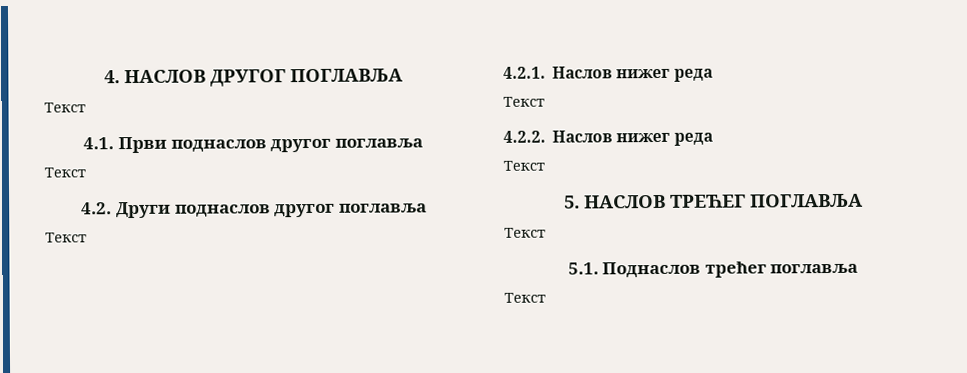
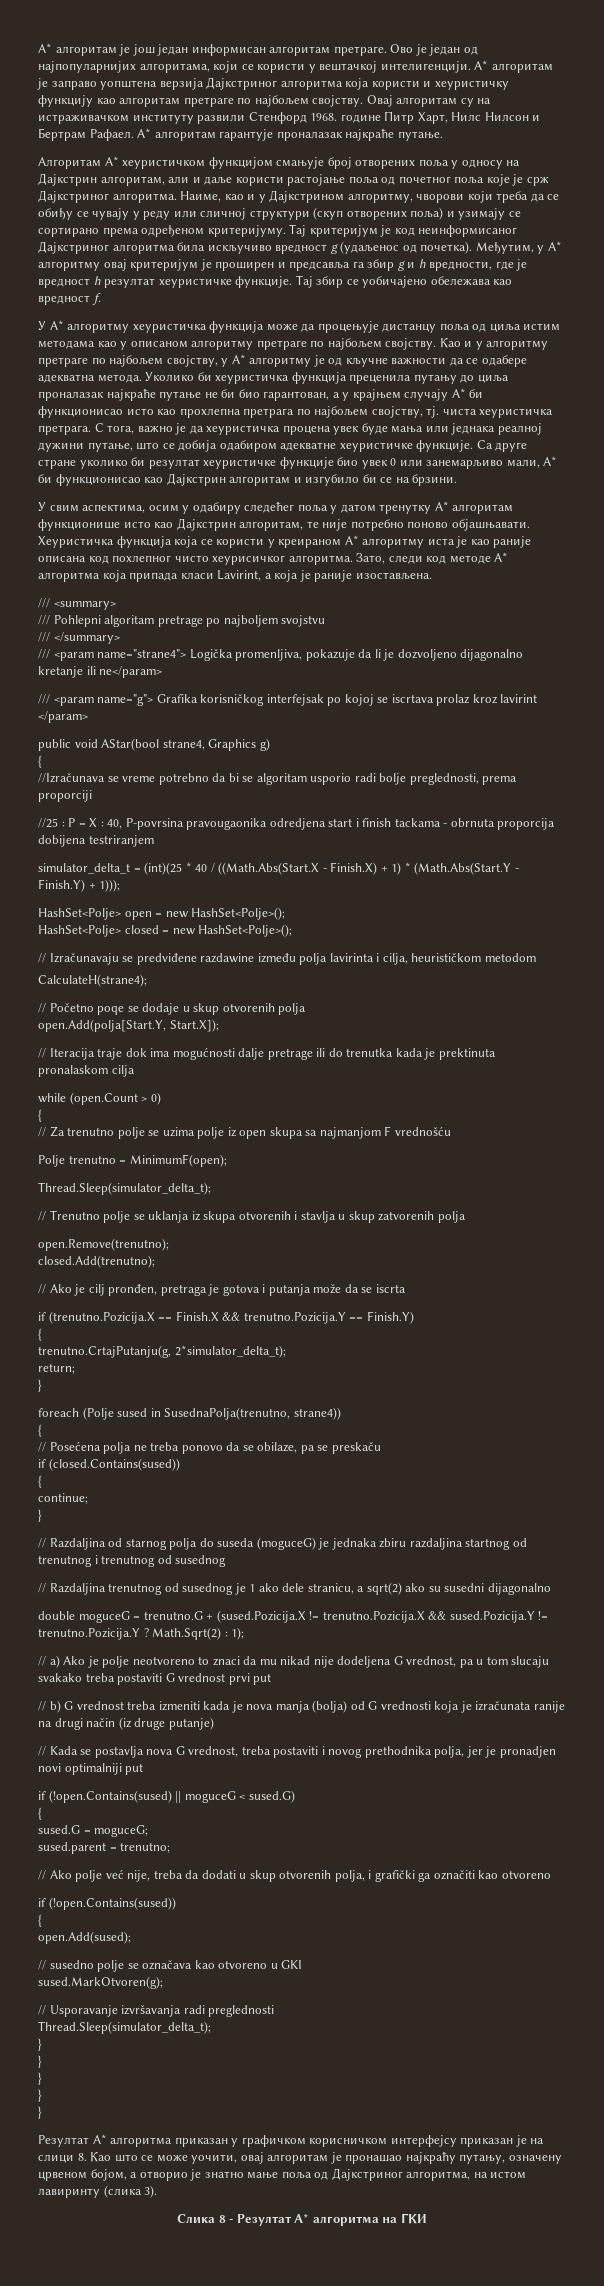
- 4. НАСЛОВ ДРУГОГ ПОГЛАВЉА
- Текст
- 4.1. Први поднаслов другог поглавља
- Текст
- 4.2. Други поднаслов другог поглавља
- Текст
- 4.2.1. Наслов нижег реда
- Текст
- 4.2.2. Наслов нижег реда
- Текст
- 5. НАСЛОВ ТРЕЋЕГ ПОГЛАВЉА
- Текст
- 5.1. Поднаслов трећег поглавља
- Текст
+ A* алгоритам је још један информисан алгоритам претраге. Ово је један од најпопуларнијих алгоритама, који се користи у вештачкој интелигенцији. А* алгоритам је заправо уопштена верзија Дајкстриног алгоритма која користи и хеуристичку функцију као алгоритам претраге по најбољем својству. Овај алгоритам су на истраживачком институту развили Стенфорд 1968. године Питр Харт, Нилс Нилсон и Бертрам Рафаел. А* алгоритам гарантује проналазак најкраће путање.
+ Алгоритам А* хеуристичком функцијом смањује број отворених поља у односу на Дајкстрин алгоритам, али и даље користи растојање поља од почетног поља које је срж Дајкстриног алгоритма. Наиме, као и у Дајкстрином алгоритму, чворови који треба да се обиђу се чувају у реду или сличној структури (скуп отворених поља) и узимају се сортирано према одређеном критеријуму. Тај критеријум је код неинформисаног Дајкстриног алгоритма била искључиво вредност g (удаљенос од почетка). Међутим, у А* алгоритму овај критеријум је проширен и предсавља га збир g и h вредности, где је вредност h резултат хеуристичке функције. Тај збир се уобичајено обележава као вредност f.
+ У А* алгоритму хеуристичка функција може да процењује дистанцу поља од циља истим методама као у описаном алгоритму претраге по најбољем својству. Као и у алгоритму претраге по најбољем својству, у А* алгоритму је од кључне важности да се одабере адекватна метода. Уколико би хеуристичка функција преценила путању до циља проналазак најкраће путање не би био гарантован, а у крајњем случају А* би функционисао исто као прохлепна претрага по најбољем својству, тј. чиста хеуристичка претрага. С тога, важно је да хеуристичка процена увек буде мања или једнака реалној дужини путање, што се добија одабиром адекватне хеуристичке функције. Са друге стране уколико би резултат хеуристичке функције био увек 0 или занемарљиво мали, А* би функционисао као Дајкстрин алгоритам и изгубило би се на брзини.
+ У свим аспектима, осим у одабиру следећег поља у датом тренутку А* алгоритам функционише исто као Дајкстрин алгоритам, те није потребно поново објашњавати. Хеуристичка функција која се користи у креираном А* алгоритму иста је као раније описана код похлепног чисто хеурисичког алгоритма. Зато, следи код методе А* алгоритма која припада класи Lavirint, а која је раније изостављена.
+ /// <summary>
+ /// Pohlepni algoritam pretrage po najboljem svojstvu
+ /// </summary>
+ /// <param name="strane4"> Logička promenljiva, pokazuje da li je dozvoljeno dijagonalno kretanje ili ne</param>
+ /// <param name="g"> Grafika korisničkog interfejsak po kojoj se iscrtava prolaz kroz lavirint </param>
+ public void AStar(bool strane4, Graphics g)
+ {
+ //Izračunava se vreme potrebno da bi se algoritam usporio radi bolje preglednosti, prema proporciji
+ //25 : P = X : 40, P-povrsina pravougaonika odredjena start i finish tackama - obrnuta proporcija dobijena testriranjem
+ simulator_delta_t = (int)(25 * 40 / ((Math.Abs(Start.X - Finish.X) + 1) * (Math.Abs(Start.Y - Finish.Y) + 1)));
+ HashSet<Polje> open = new HashSet<Polje>();
+ HashSet<Polje> closed = new HashSet<Polje>();
+ // Izračunavaju se predviđene razdawine između polja lavirinta i cilja, heurističkom metodom
+ CalculateH(strane4);
+ // Početno poqe se dodaje u skup otvorenih polja
+ open.Add(polja[Start.Y, Start.X]);
+ // Iteracija traje dok ima mogućnosti dalje pretrage ili do trenutka kada je prektinuta pronalaskom cilja
+ while (open.Count > 0)
+ {
+ // Za trenutno polje se uzima polje iz open skupa sa najmanjom F vrednošću
+ Polje trenutno = MinimumF(open);
+ Thread.Sleep(simulator_delta_t);
+ // Trenutno polje se uklanja iz skupa otvorenih i stavlja u skup zatvorenih polja
+ open.Remove(trenutno);
+ closed.Add(trenutno);
+ // Ako je cilj pronđen, pretraga je gotova i putanja može da se iscrta
+ if (trenutno.Pozicija.X == Finish.X && trenutno.Pozicija.Y == Finish.Y)
+ {
+ trenutno.CrtajPutanju(g, 2*simulator_delta_t);
+ return;
+ }
+ foreach (Polje sused in SusednaPolja(trenutno, strane4))
+ {
+ // Posećena polja ne treba ponovo da se obilaze, pa se preskaču
+ if (closed.Contains(sused))
+ {
+ continue;
+ }
+ // Razdaljina od starnog polja do suseda (moguceG) je jednaka zbiru razdaljina startnog od trenutnog i trenutnog od susednog
+ // Razdaljina trenutnog od susednog je 1 ako dele stranicu, a sqrt(2) ako su susedni dijagonalno
+ double moguceG = trenutno.G + (sused.Pozicija.X != trenutno.Pozicija.X && sused.Pozicija.Y != trenutno.Pozicija.Y ? Math.Sqrt(2) : 1);
+ // a) Ako je polje neotvoreno to znaci da mu nikad nije dodeljena G vrednost, pa u tom slucaju svakako treba postaviti G vrednost prvi put
+ // b) G vrednost treba izmeniti kada je nova manja (bolja) od G vrednosti koja je izračunata ranije na drugi način (iz druge putanje)
+ // Kada se postavlja nova G vrednost, treba postaviti i novog prethodnika polja, jer je pronadjen novi optimalniji put
+ if (!open.Contains(sused) || moguceG < sused.G)
+ {
+ sused.G = moguceG;
+ sused.parent = trenutno;
+ // Ako polje već nije, treba da dodati u skup otvorenih polja, i grafički ga označiti kao otvoreno
+ if (!open.Contains(sused))
+ {
+ open.Add(sused);
+ // susedno polje se označava kao otvoreno u GKI
+ sused.MarkOtvoren(g);
+ // Usporavanje izvršavanja radi preglednosti
+ Thread.Sleep(simulator_delta_t);
+ }
+ }
+ }
+ }
+ }
+ Резултат А* алгоритма приказан у графичком корисничком интерфејсу приказан је на слици 8. Као што се може уочити, овај алгоритам је пронашао најкраћу путању, означену црвеном бојом, а отворио је знатно мање поља од Дајкстриног алгоритма, на истом лавиринту (слика 3).
+ Слика 8 - Резултат А* алгоритма на ГКИ

